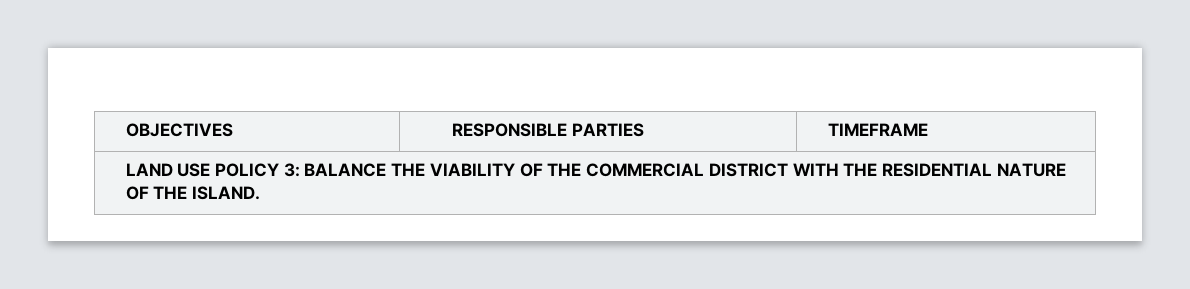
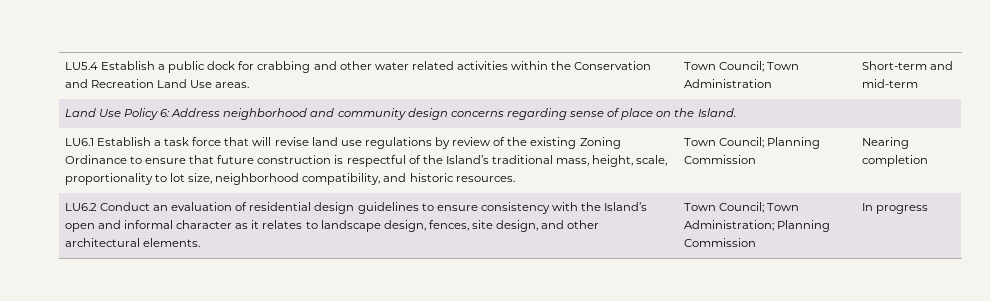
- OBJECTIVES | RESPONSIBLE PARTIES | TIMEFRAME
- LAND USE POLICY 3: BALANCE THE VIABILITY OF THE COMMERCIAL DISTRICT WITH THE RESIDENTIAL NATURE OF THE ISLAND.
+ LU5.4 Establish a public dock for crabbing and other water related activities within the Conservation and Recreation Land Use areas. | Town Council; Town Administration | Short-term and mid-term
+ Land Use Policy 6: Address neighborhood and community design concerns regarding sense of place on the Island.
+ LU6.1 Establish a task force that will revise land use regulations by review of the existing Zoning Ordinance to ensure that future construction is respectful of the Island’s traditional mass, height, scale, proportionality to lot size, neighborhood compatibility, and historic resources. | Town Council; Planning Commission | Nearing completion
+ LU6.2 Conduct an evaluation of residential design guidelines to ensure consistency with the Island’s open and informal character as it relates to landscape design, fences, site design, and other architectural elements. | Town Council; Town Administration; Planning Commission | In progress

